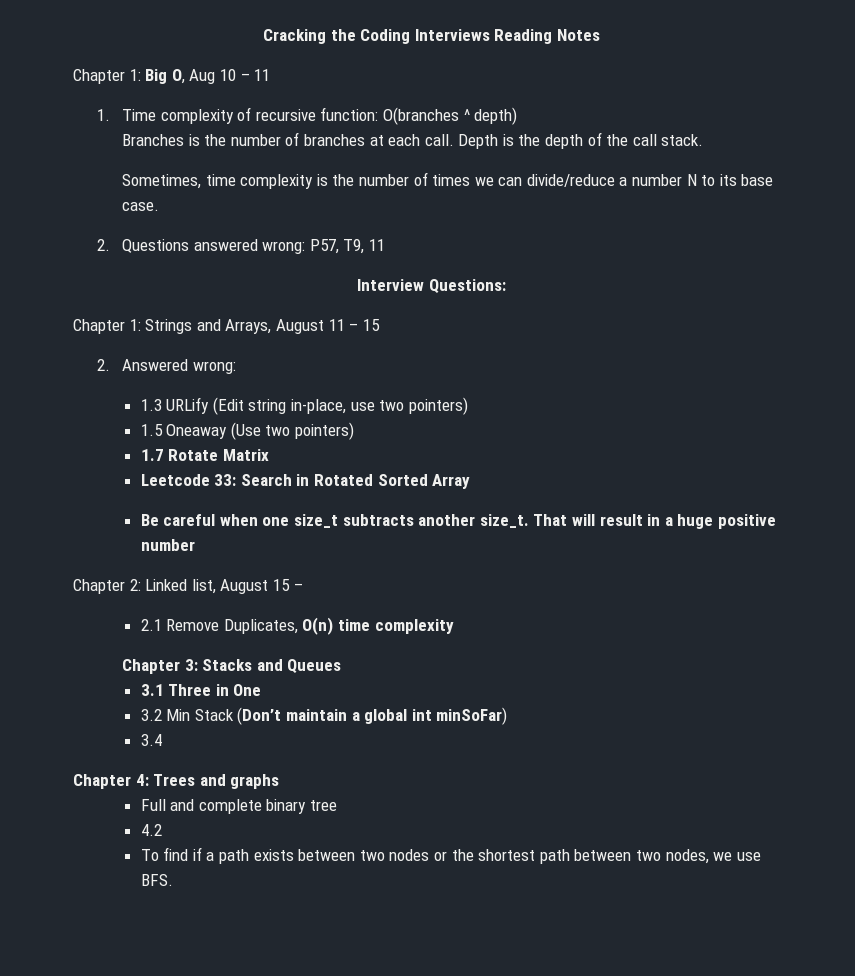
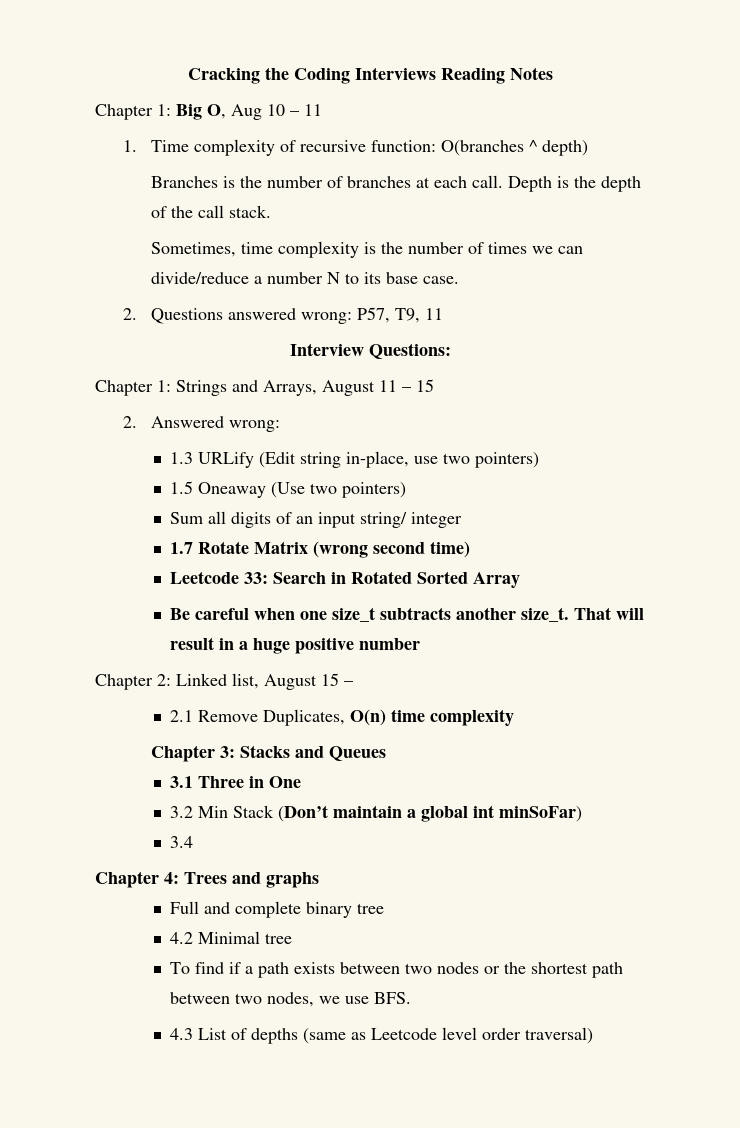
+ Sum all digits of an input string/ integer
- 1.7 Rotate Matrix
+ 1.7 Rotate Matrix (wrong second time)
- 4.2
+ 4.2 Minimal tree
+ 4.3 List of depths (same as Leetcode level order traversal)

